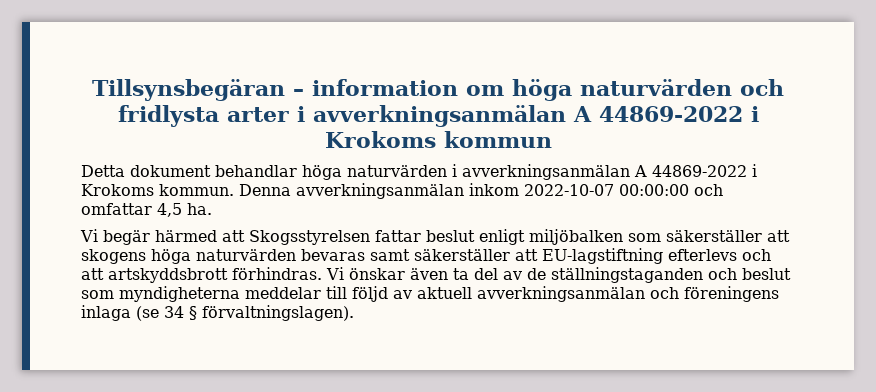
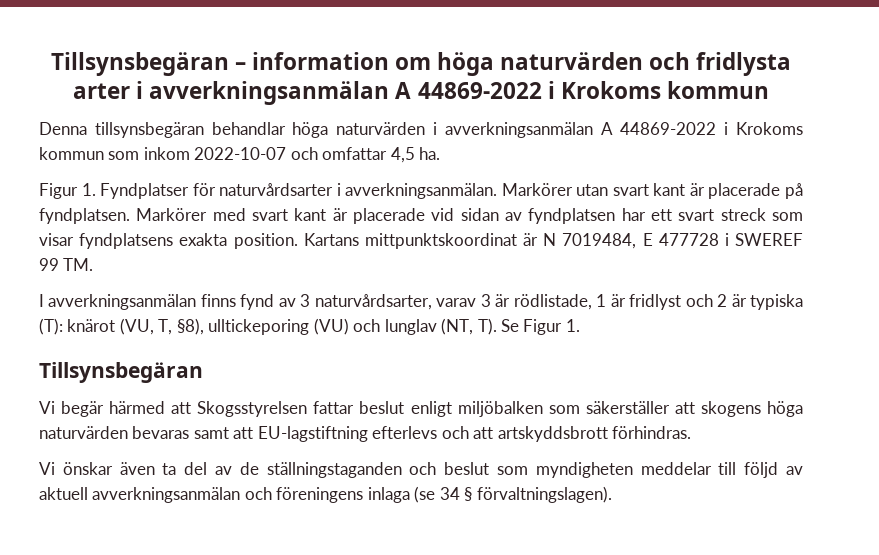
- Detta dokument behandlar höga naturvärden i avverkningsanmälan A 44869-2022 i Krokoms kommun. Denna avverkningsanmälan inkom 2022-10-07 00:00:00 och omfattar 4,5 ha.
+ Denna tillsynsbegäran behandlar höga naturvärden i avverkningsanmälan A 44869-2022 i Krokoms kommun som inkom 2022-10-07 och omfattar 4,5 ha.
+ Figur 1. Fyndplatser för naturvårdsarter i avverkningsanmälan. Markörer utan svart kant är placerade på fyndplatsen. Markörer med svart kant är placerade vid sidan av fyndplatsen har ett svart streck som visar fyndplatsens exakta position. Kartans mittpunktskoordinat är N 7019484, E 477728 i SWEREF 99 TM.
+ I avverkningsanmälan finns fynd av 3 naturvårdsarter, varav 3 är rödlistade, 1 är fridlyst och 2 är typiska (T): knärot (VU, T, §8), ulltickeporing (VU) och lunglav (NT, T). Se Figur 1.
+ Tillsynsbegäran
- Vi begär härmed att Skogsstyrelsen fattar beslut enligt miljöbalken som säkerställer att skogens höga naturvärden bevaras samt säkerställer att EU-lagstiftning efterlevs och att artskyddsbrott förhindras. Vi önskar även ta del av de ställningstaganden och beslut som myndigheterna meddelar till följd av aktuell avverkningsanmälan och föreningens inlaga (se 34 § förvaltningslagen).
+ Vi begär härmed att Skogsstyrelsen fattar beslut enligt miljöbalken som säkerställer att skogens höga naturvärden bevaras samt att EU-lagstiftning efterlevs och att artskyddsbrott förhindras.
+ Vi önskar även ta del av de ställningstaganden och beslut som myndigheten meddelar till följd av aktuell avverkningsanmälan och föreningens inlaga (se 34 § förvaltningslagen).

